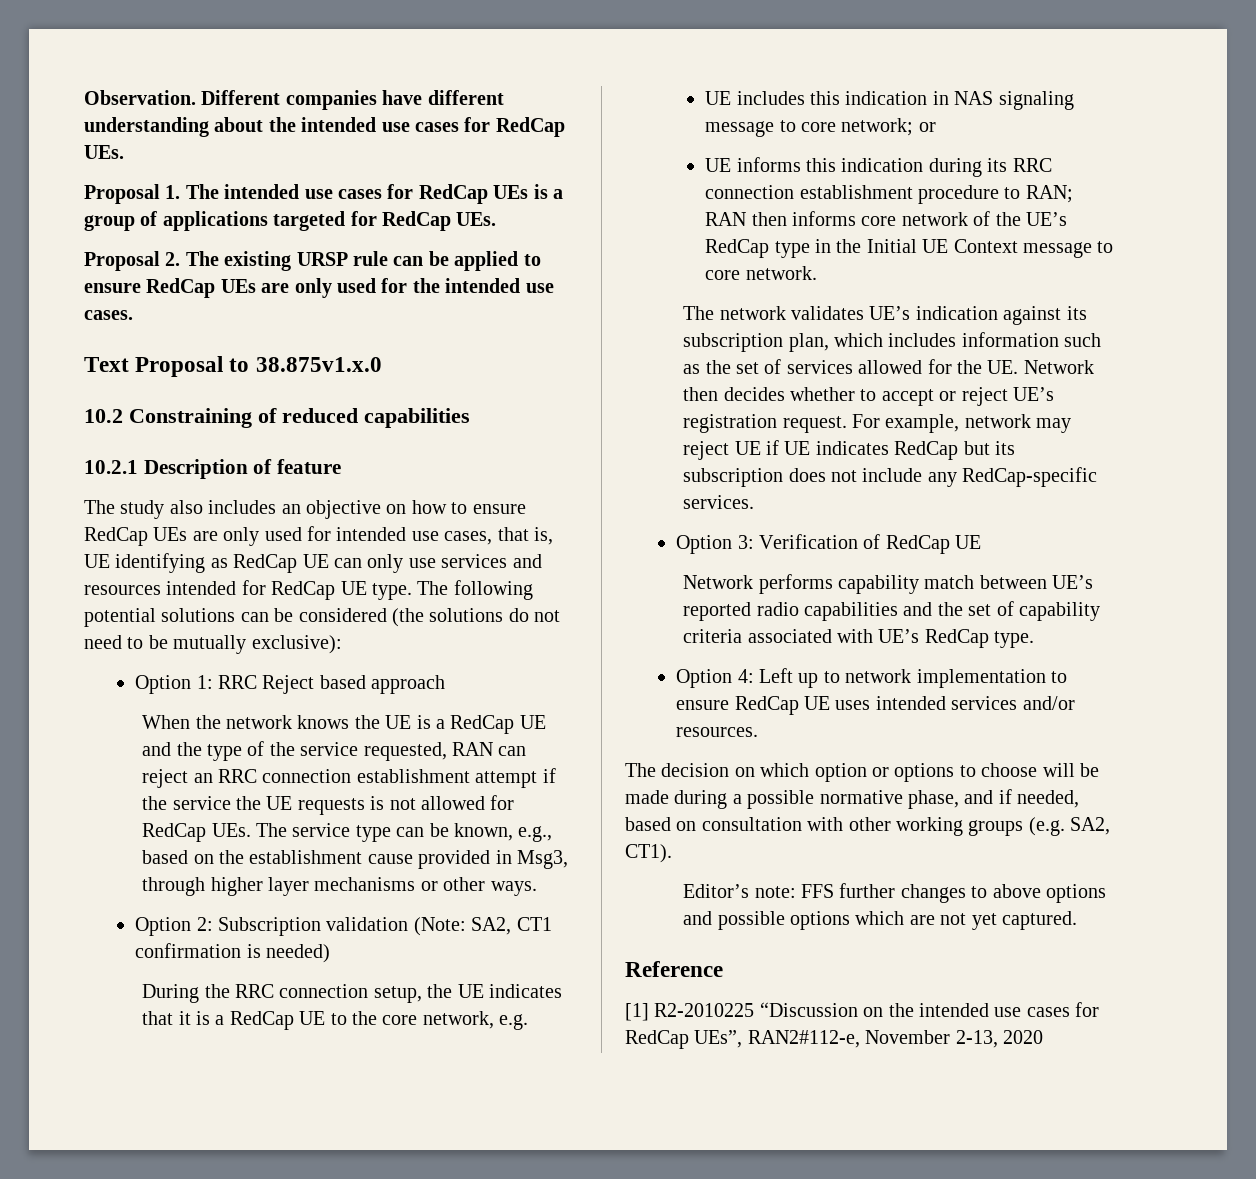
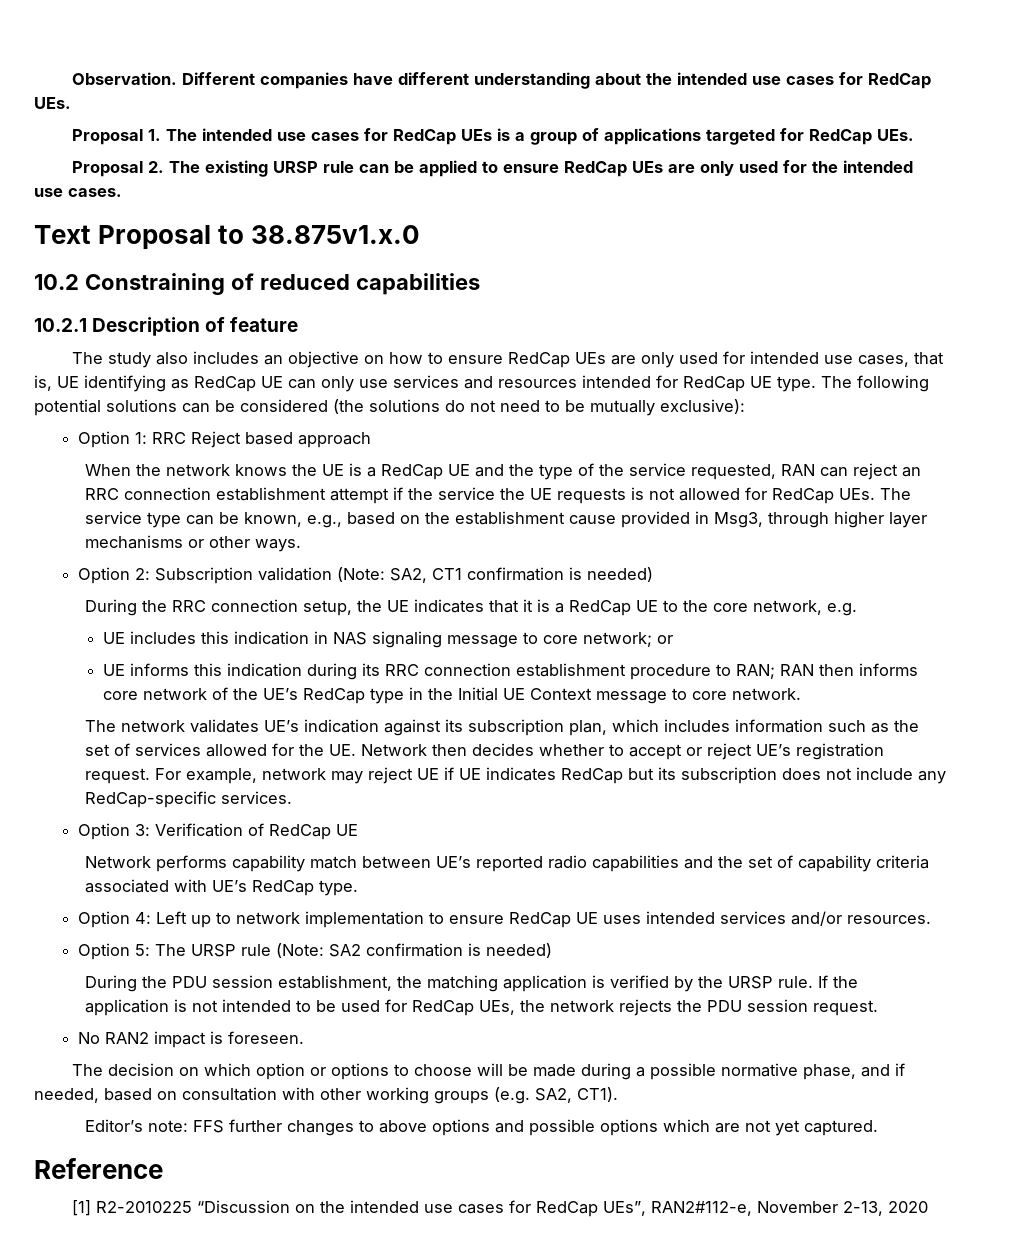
+ Option 5: The URSP rule (Note: SA2 confirmation is needed)
+ During the PDU session establishment, the matching application is verified by the URSP rule. If the application is not intended to be used for RedCap UEs, the network rejects the PDU session request.
+ No RAN2 impact is foreseen.

